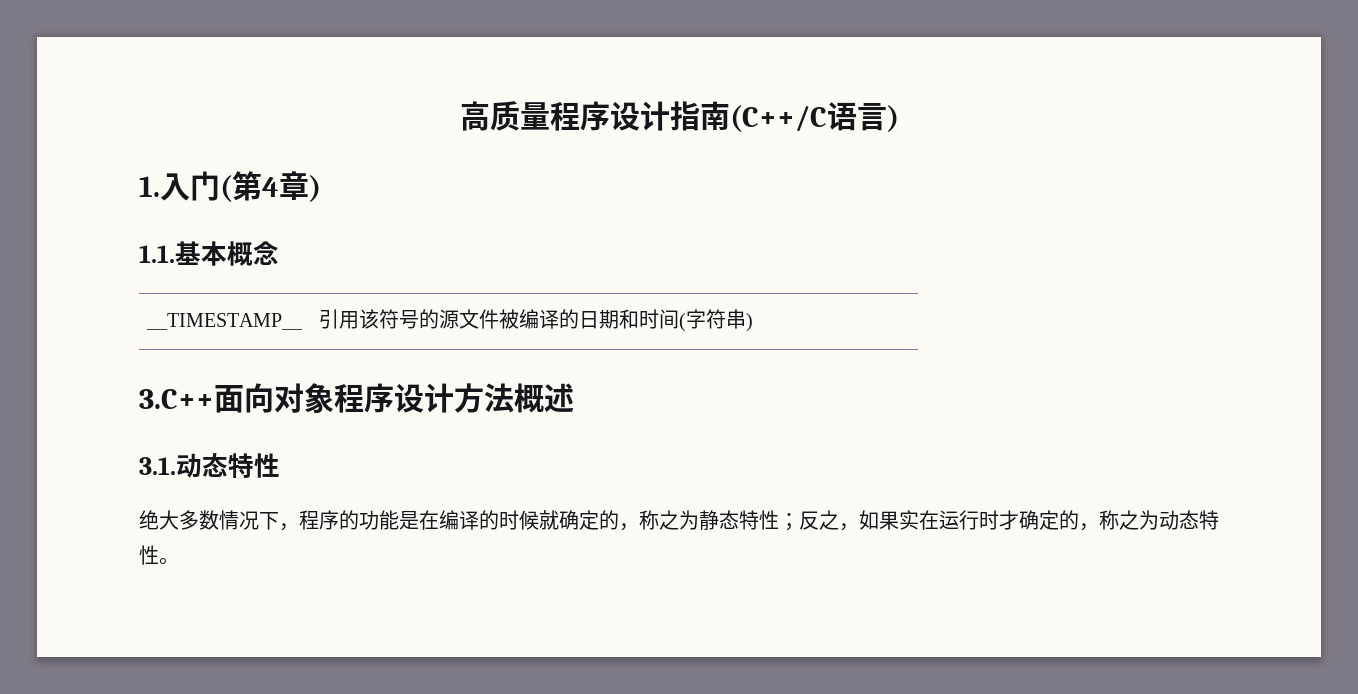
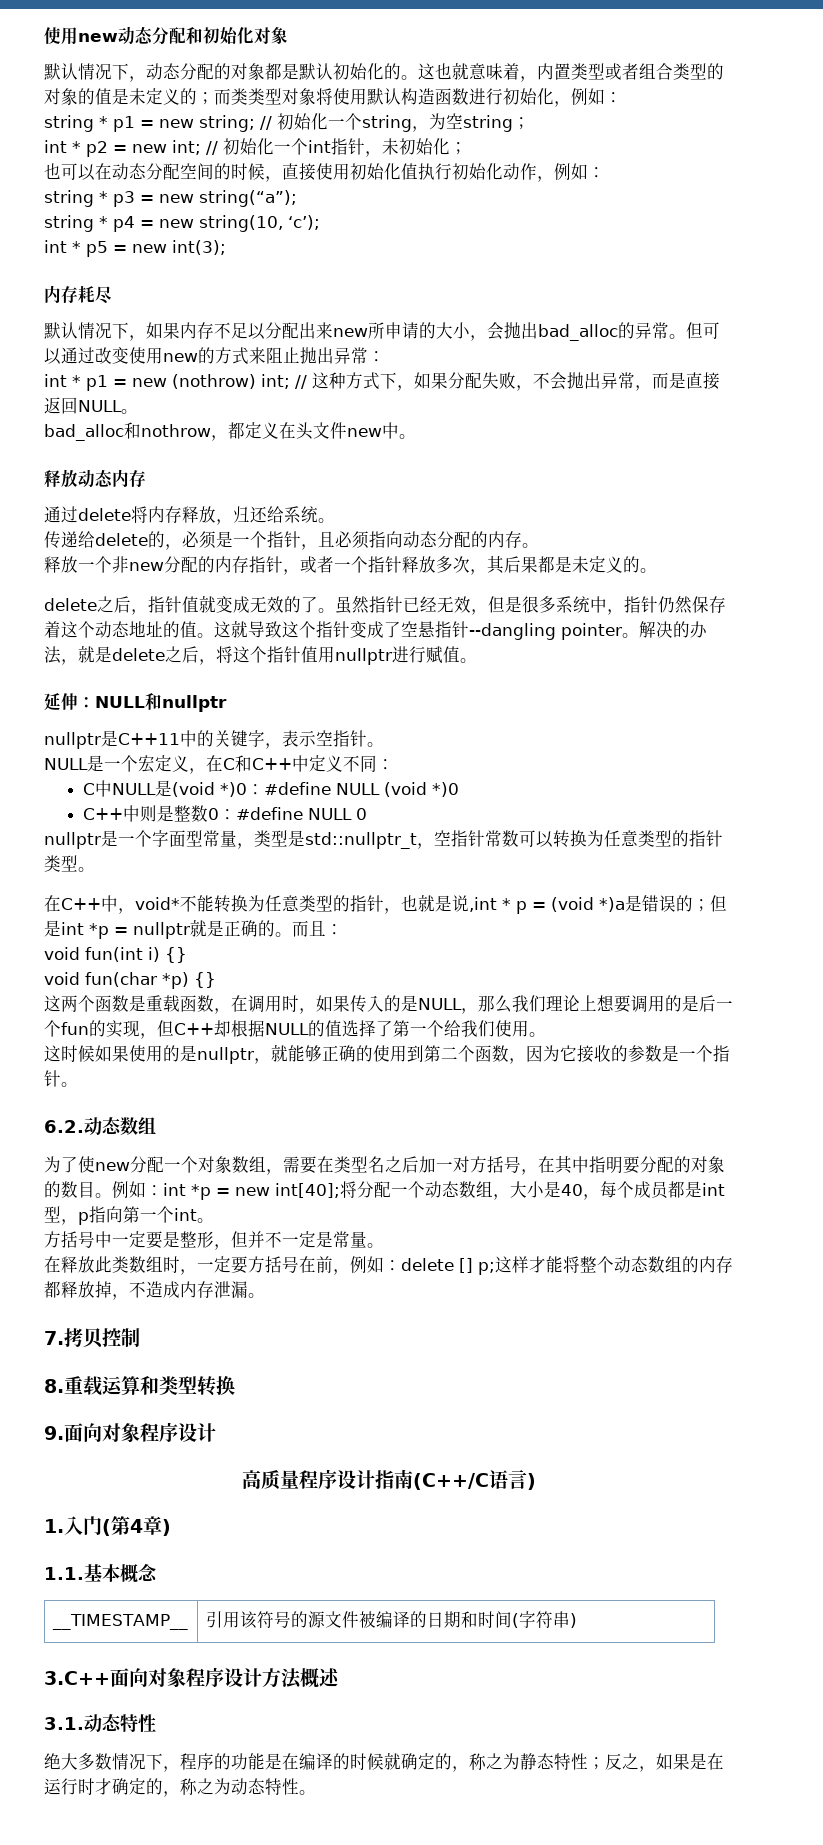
+ 使用new动态分配和初始化对象
+ 默认情况下，动态分配的对象都是默认初始化的。这也就意味着，内置类型或者组合类型的对象的值是未定义的；而类类型对象将使用默认构造函数进行初始化，例如：
+ string * p1 = new string; // 初始化一个string，为空string；
+ int * p2 = new int; // 初始化一个int指针，未初始化；
+ 也可以在动态分配空间的时候，直接使用初始化值执行初始化动作，例如：
+ string * p3 = new string(“a”);
+ string * p4 = new string(10, ‘c’);
+ int * p5 = new int(3);
+ 内存耗尽
+ 默认情况下，如果内存不足以分配出来new所申请的大小，会抛出bad_alloc的异常。但可以通过改变使用new的方式来阻止抛出异常：
+ int * p1 = new (nothrow) int; // 这种方式下，如果分配失败，不会抛出异常，而是直接返回NULL。
+ bad_alloc和nothrow，都定义在头文件new中。
+ 释放动态内存
+ 通过delete将内存释放，归还给系统。
+ 传递给delete的，必须是一个指针，且必须指向动态分配的内存。
+ 释放一个非new分配的内存指针，或者一个指针释放多次，其后果都是未定义的。
+ delete之后，指针值就变成无效的了。虽然指针已经无效，但是很多系统中，指针仍然保存着这个动态地址的值。这就导致这个指针变成了空悬指针--dangling pointer。解决的办法，就是delete之后，将这个指针值用nullptr进行赋值。
+ 延伸：NULL和nullptr
+ nullptr是C++11中的关键字，表示空指针。
+ NULL是一个宏定义，在C和C++中定义不同：
+ C中NULL是(void *)0：#define NULL (void *)0
+ C++中则是整数0：#define NULL 0
+ nullptr是一个字面型常量，类型是std::nullptr_t，空指针常数可以转换为任意类型的指针类型。
+ 在C++中，void*不能转换为任意类型的指针，也就是说,int * p = (void *)a是错误的；但是int *p = nullptr就是正确的。而且：
+ void fun(int i) {}
+ void fun(char *p) {}
+ 这两个函数是重载函数，在调用时，如果传入的是NULL，那么我们理论上想要调用的是后一个fun的实现，但C++却根据NULL的值选择了第一个给我们使用。
+ 这时候如果使用的是nullptr，就能够正确的使用到第二个函数，因为它接收的参数是一个指针。
+ 6.2.动态数组
+ 为了使new分配一个对象数组，需要在类型名之后加一对方括号，在其中指明要分配的对象的数目。例如：int *p = new int[40];将分配一个动态数组，大小是40，每个成员都是int型，p指向第一个int。
+ 方括号中一定要是整形，但并不一定是常量。
+ 在释放此类数组时，一定要方括号在前，例如：delete [] p;这样才能将整个动态数组的内存都释放掉，不造成内存泄漏。
+ 7.拷贝控制
+ 8.重载运算和类型转换
+ 9.面向对象程序设计
- 绝大多数情况下，程序的功能是在编译的时候就确定的，称之为静态特性；反之，如果实在运行时才确定的，称之为动态特性。
+ 绝大多数情况下，程序的功能是在编译的时候就确定的，称之为静态特性；反之，如果是在运行时才确定的，称之为动态特性。

